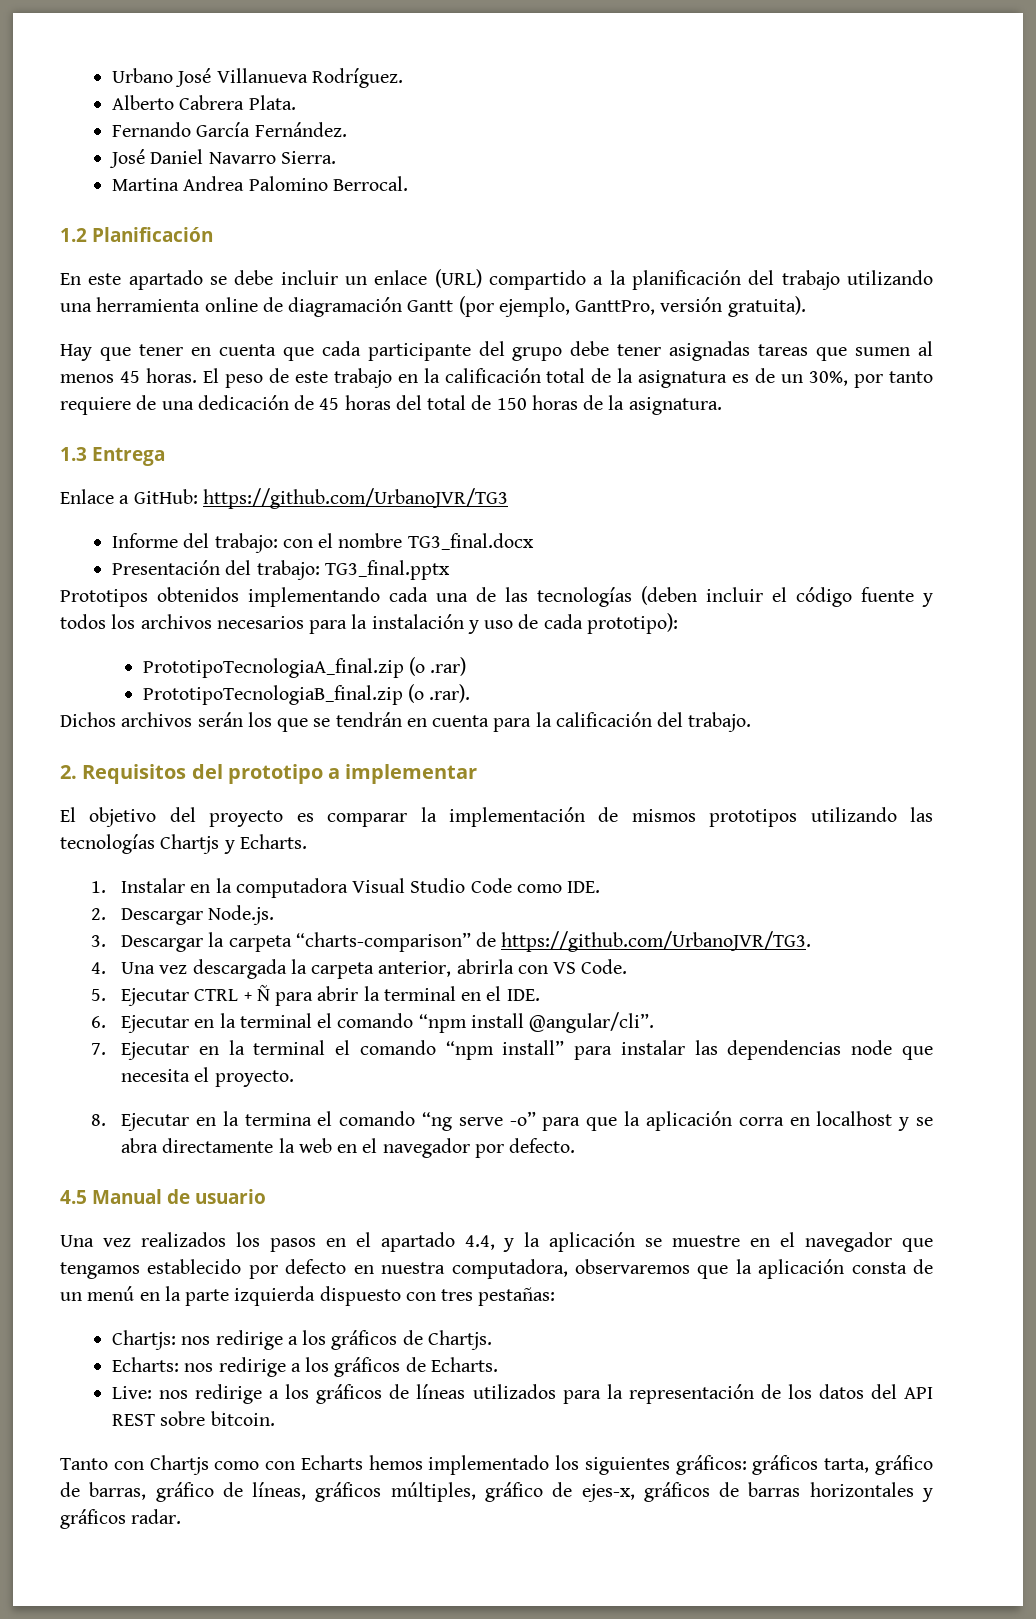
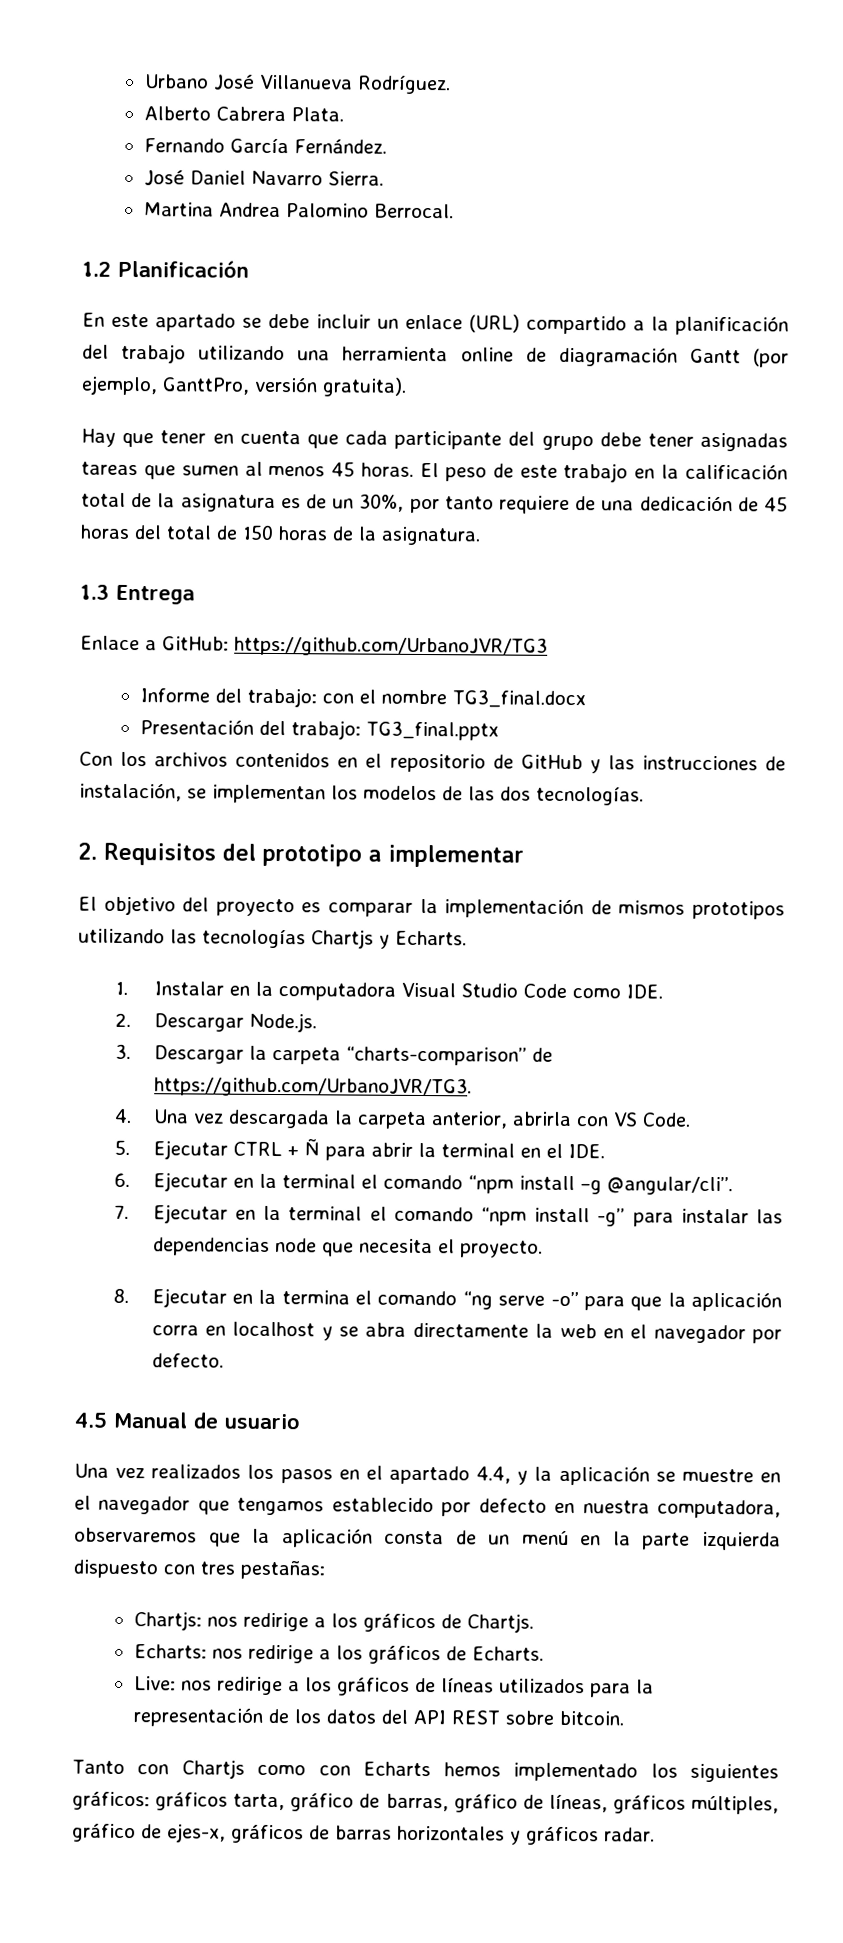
- Prototipos obtenidos implementando cada una de las tecnologías (deben incluir el código fuente y todos los archivos necesarios para la instalación y uso de cada prototipo):
- PrototipoTecnologiaA_final.zip (o .rar)
- PrototipoTecnologiaB_final.zip (o .rar).
- Dichos archivos serán los que se tendrán en cuenta para la calificación del trabajo.
+ Con los archivos contenidos en el repositorio de GitHub y las instrucciones de instalación, se implementan los modelos de las dos tecnologías.
- 6. Ejecutar en la terminal el comando “npm install @angular/cli”.
+ 6. Ejecutar en la terminal el comando “npm install –g @angular/cli”.
- 7. Ejecutar en la terminal el comando “npm install” para instalar las dependencias node que necesita el proyecto.
+ 7. Ejecutar en la terminal el comando “npm install -g” para instalar las dependencias node que necesita el proyecto.

